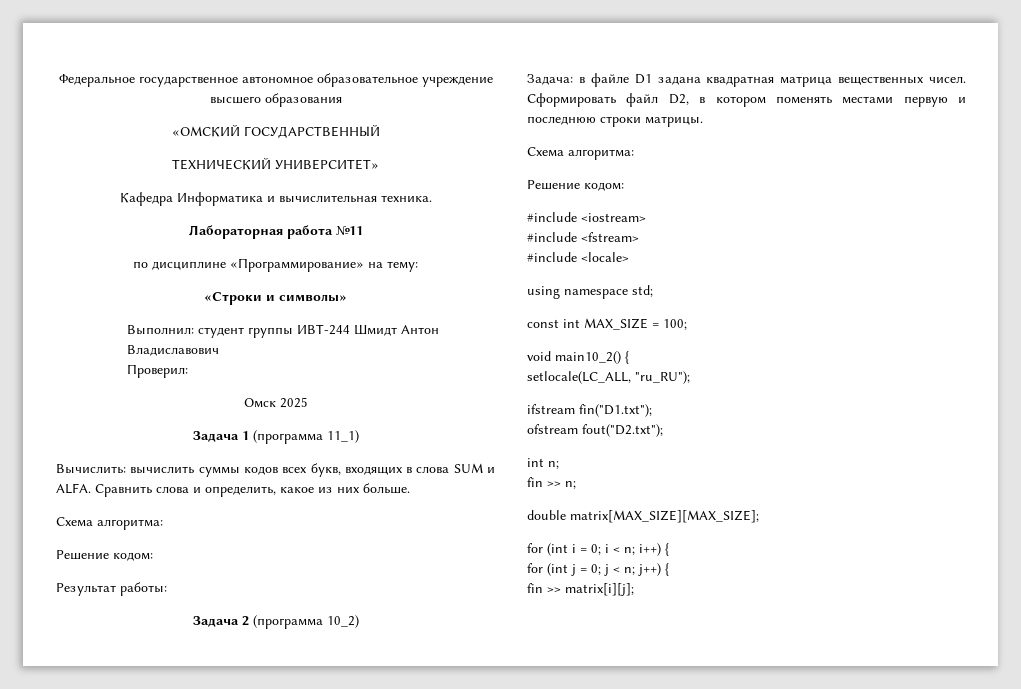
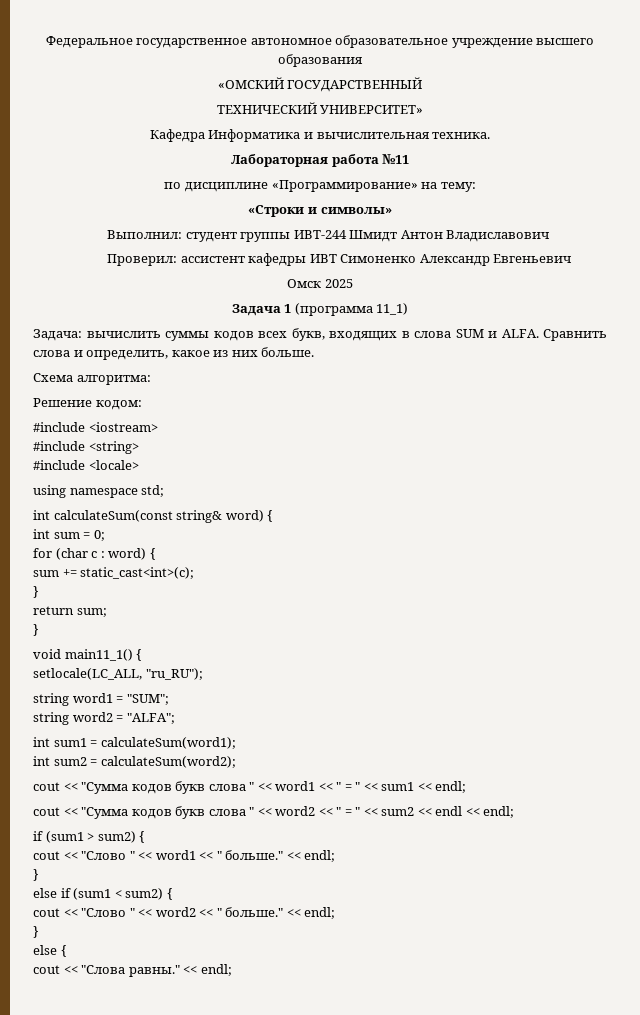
- Проверил:
+ Проверил: ассистент кафедры ИВТ Симоненко Александр Евгеньевич
- Вычислить: вычислить суммы кодов всех букв, входящих в слова SUM и ALFA.
+ Задача: вычислить суммы кодов всех букв, входящих в слова SUM и ALFA.
- Результат работы:
- Задача 2 (программа 10_2)
- Задача: в файле D1 задана квадратная матрица вещественных чисел. Сформировать файл D2, в котором поменять местами первую и последнюю строки матрицы.
- Схема алгоритма:
- Решение кодом:
- #include <fstream>
+ #include <string>
- const int MAX_SIZE = 100;
+ int calculateSum(const string& word) {
+ int sum = 0;
+ for (char c : word) {
+ sum += static_cast<int>(c);
+ }
+ return sum;
+ }
- void main10_2() {
+ void main11_1() {
- ifstream fin("D1.txt");
- ofstream fout("D2.txt");
- int n;
- fin >> n;
- double matrix[MAX_SIZE][MAX_SIZE];
- for (int i = 0; i < n; i++) {
- for (int j = 0; j < n; j++) {
- fin >> matrix[i][j];
+ string word1 = "SUM";
+ string word2 = "ALFA";
+ int sum1 = calculateSum(word1);
+ int sum2 = calculateSum(word2);
+ cout << "Сумма кодов букв слова " << word1 << " = " << sum1 << endl;
+ cout << "Сумма кодов букв слова " << word2 << " = " << sum2 << endl << endl;
+ if (sum1 > sum2) {
+ cout << "Слово " << word1 << " больше." << endl;
+ }
+ else if (sum1 < sum2) {
+ cout << "Слово " << word2 << " больше." << endl;
+ }
+ else {
+ cout << "Слова равны." << endl;

